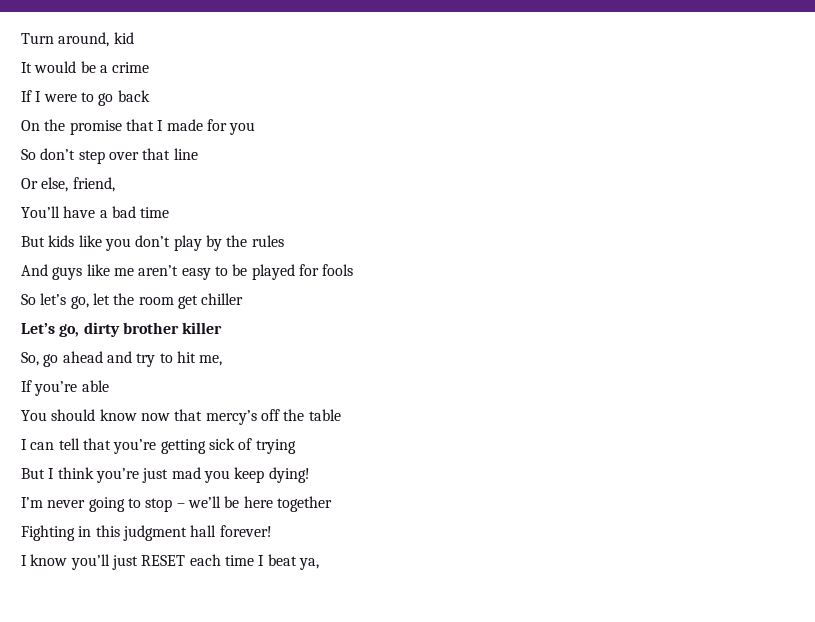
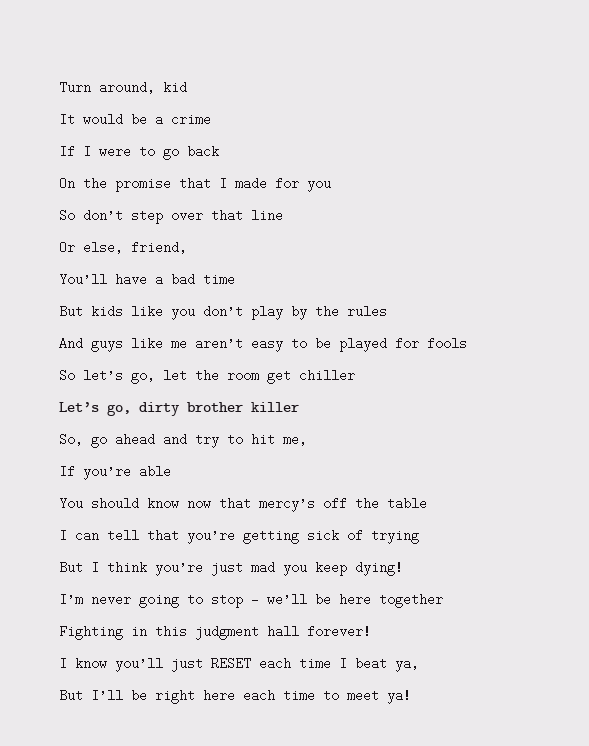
+ But I’ll be right here each time to meet ya!

